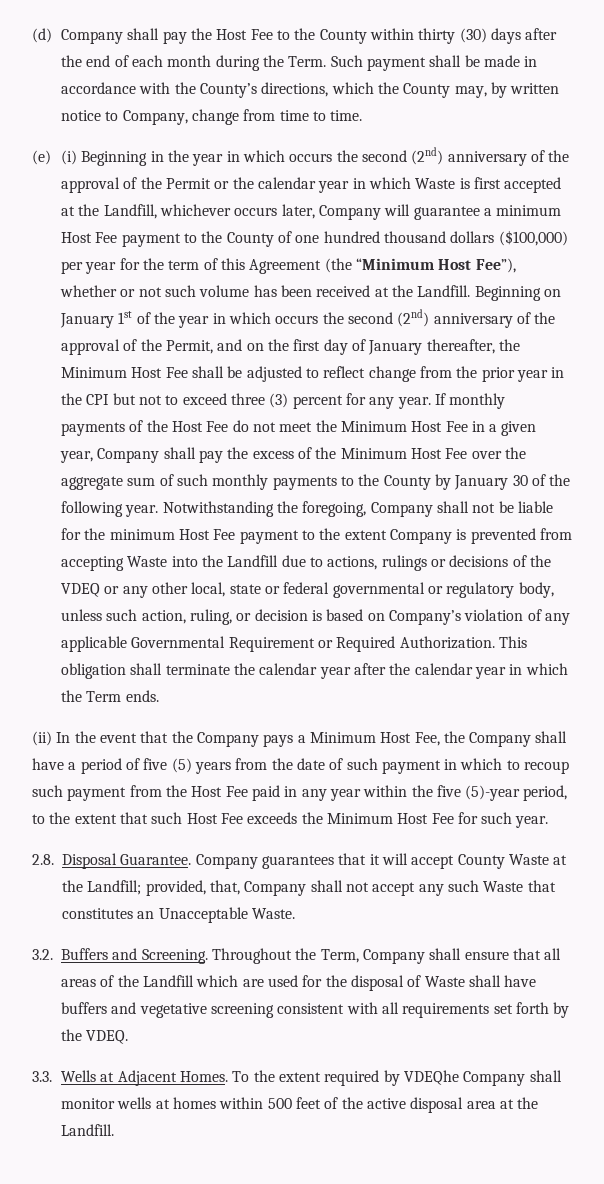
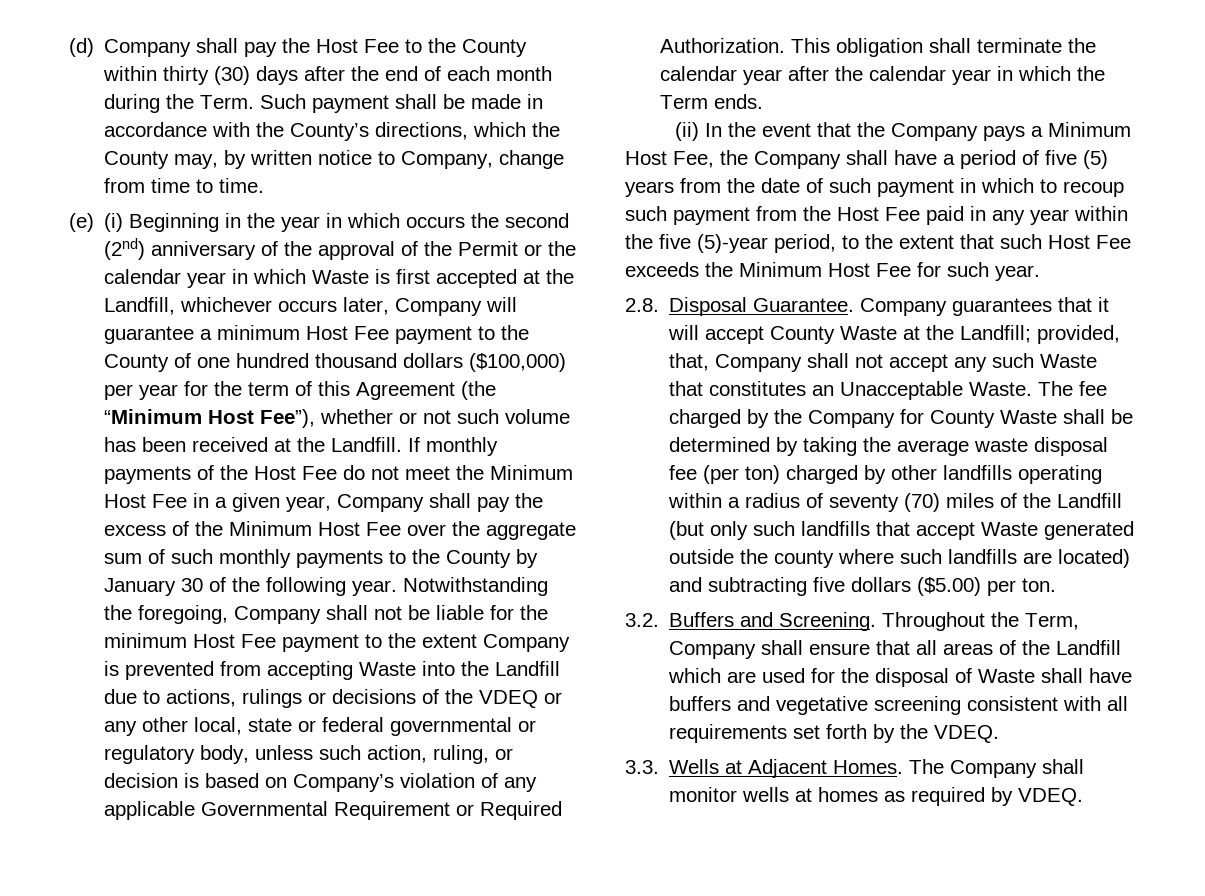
- Beginning on January 1st of the year in which occurs the second (2nd) anniversary of the approval of the Permit, and on the first day of January thereafter, the Minimum Host Fee shall be adjusted to reflect change from the prior year in the CPI but not to exceed three (3) percent for any year.
+ The fee charged by the Company for County Waste shall be determined by taking the average waste disposal fee (per ton) charged by other landfills operating within a radius of seventy (70) miles of the Landfill (but only such landfills that accept Waste generated outside the county where such landfills are located) and subtracting five dollars ($5.00) per ton.
- To the extent required by VDEQhe Company shall monitor wells at homes within 500 feet of the active disposal area at the Landfill.
+ The Company shall monitor wells at homes as required by VDEQ.

